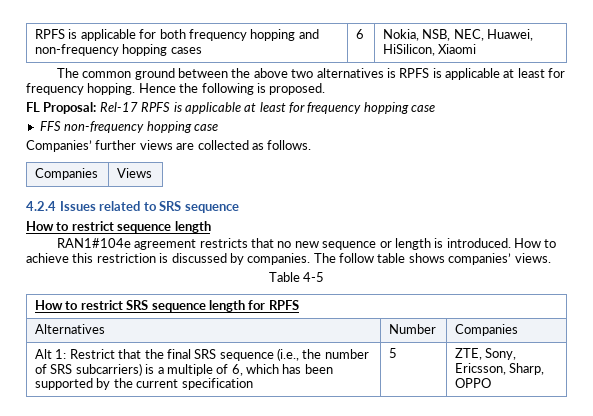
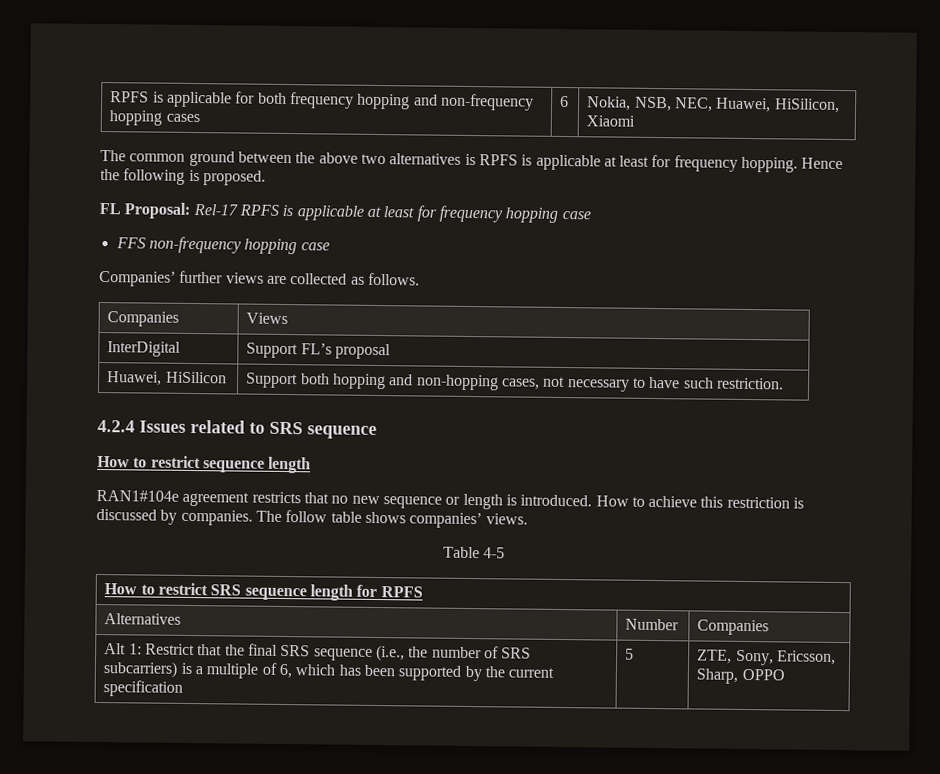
+ InterDigital | Support FL’s proposal
+ Huawei, HiSilicon | Support both hopping and non-hopping cases, not necessary to have such restriction.

